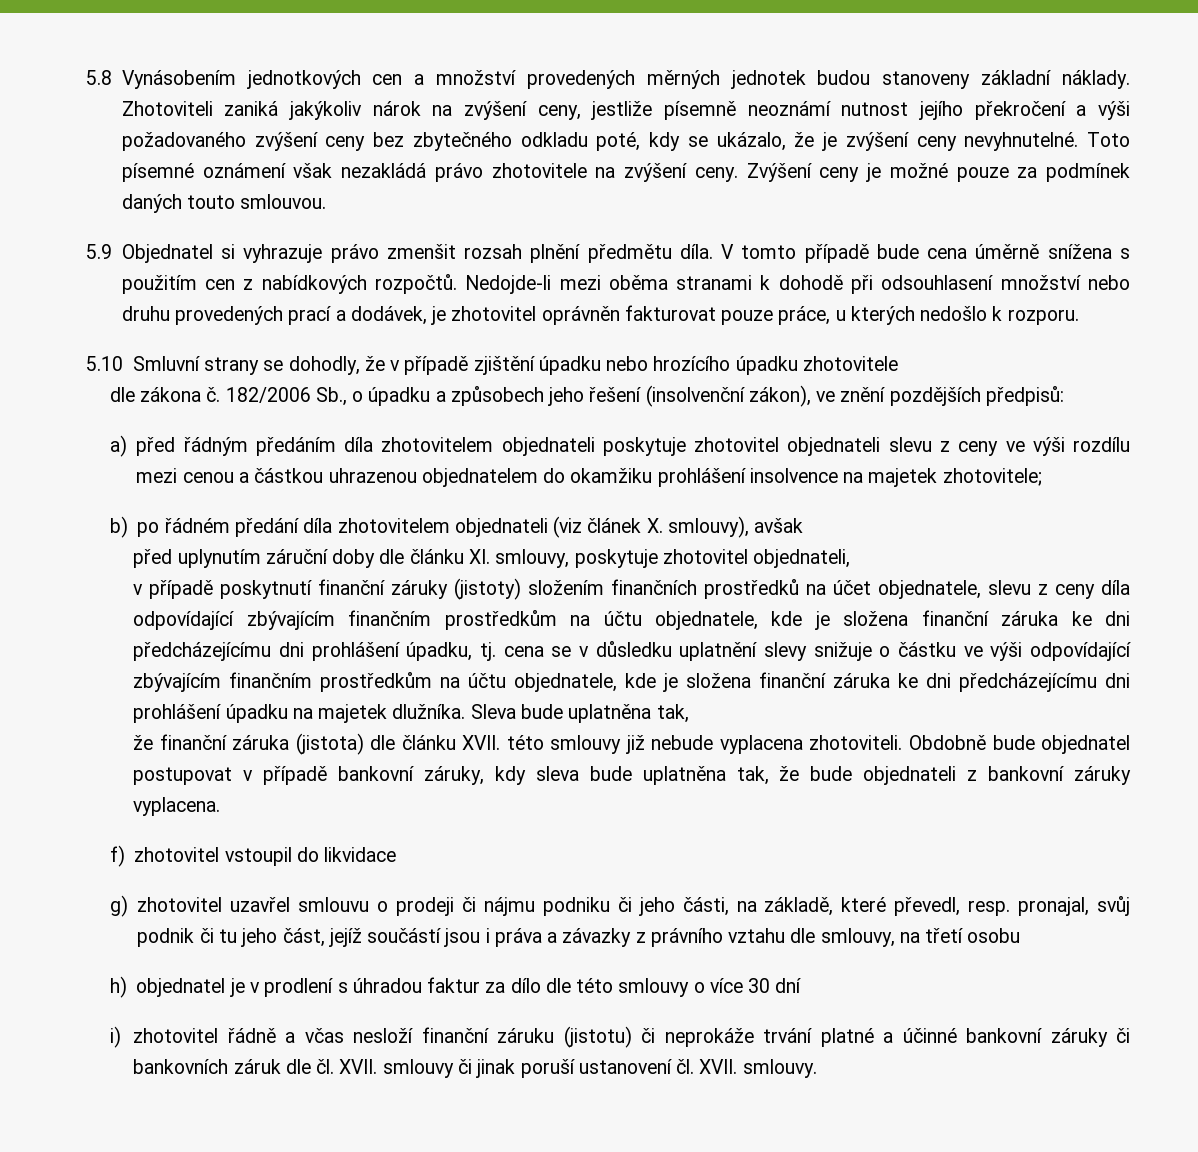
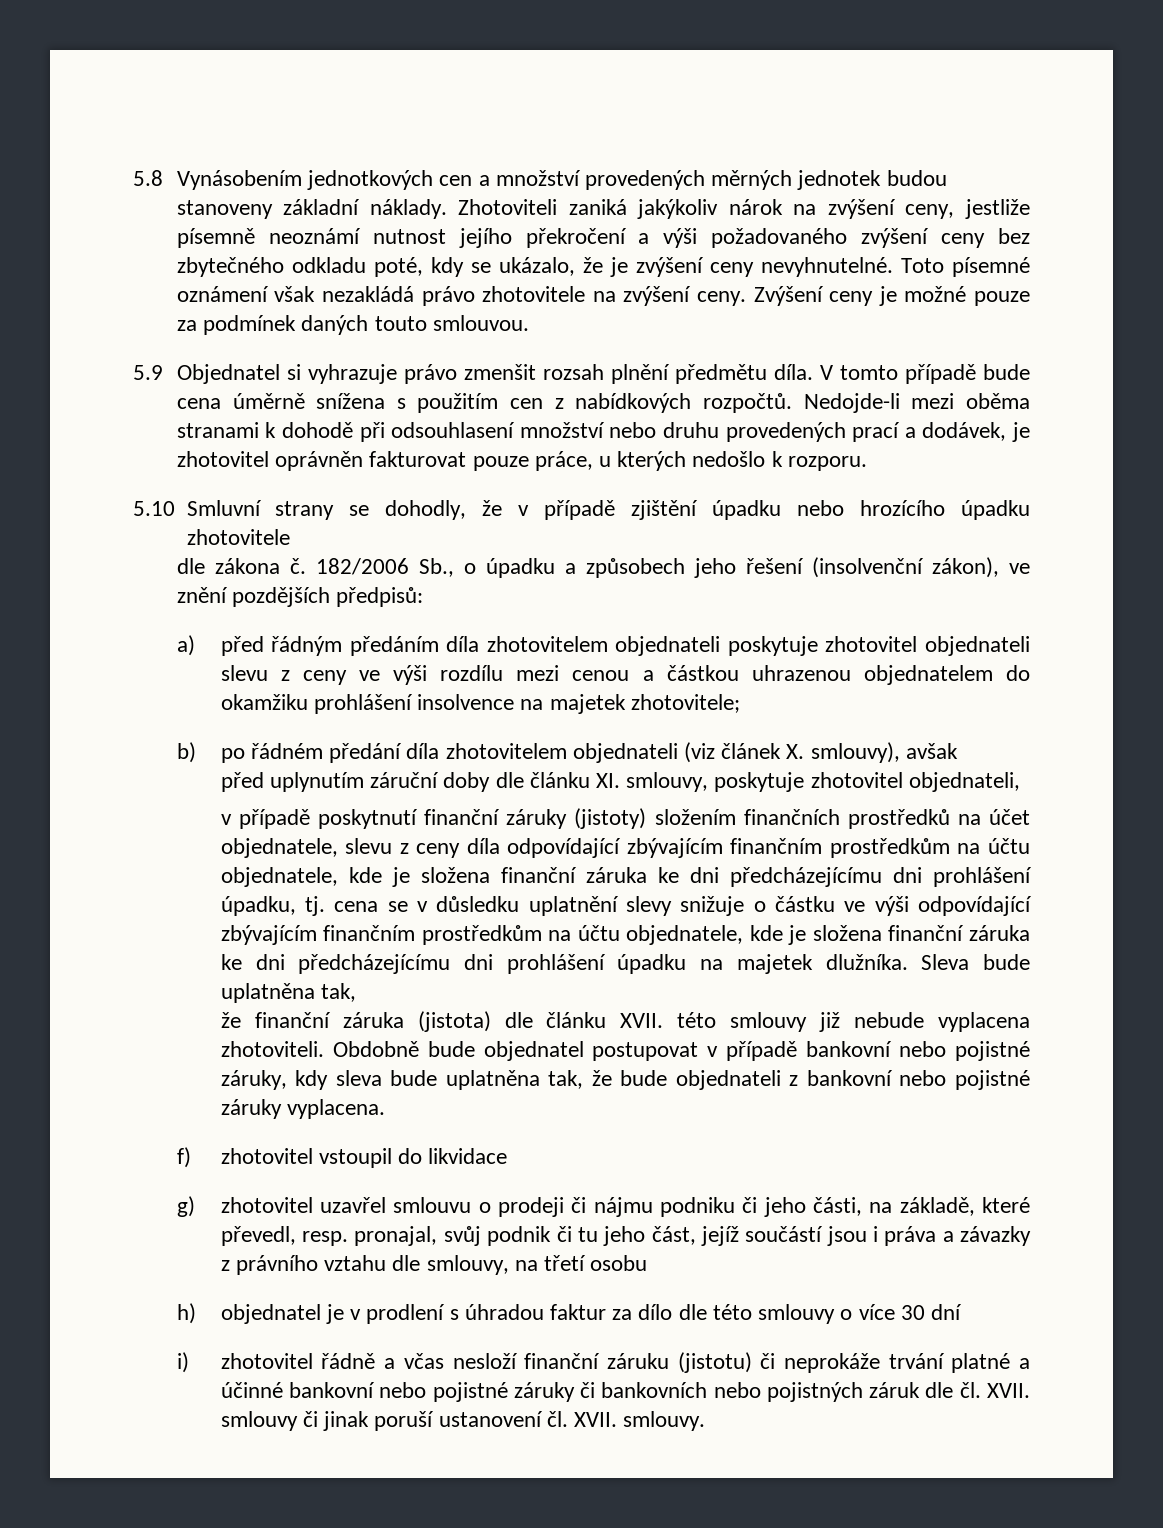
- Obdobně bude objednatel postupovat v případě bankovní záruky, kdy sleva bude uplatněna tak, že bude objednateli z bankovní záruky vyplacena.
+ Obdobně bude objednatel postupovat v případě bankovní nebo pojistné záruky, kdy sleva bude uplatněna tak, že bude objednateli z bankovní nebo pojistné záruky vyplacena.
- i) zhotovitel řádně a včas nesloží finanční záruku (jistotu) či neprokáže trvání platné a účinné bankovní záruky či bankovních záruk dle čl. XVII. smlouvy či jinak poruší ustanovení čl. XVII. smlouvy.
+ i) zhotovitel řádně a včas nesloží finanční záruku (jistotu) či neprokáže trvání platné a účinné bankovní nebo pojistné záruky či bankovních nebo pojistných záruk dle čl. XVII. smlouvy či jinak poruší ustanovení čl. XVII. smlouvy.

